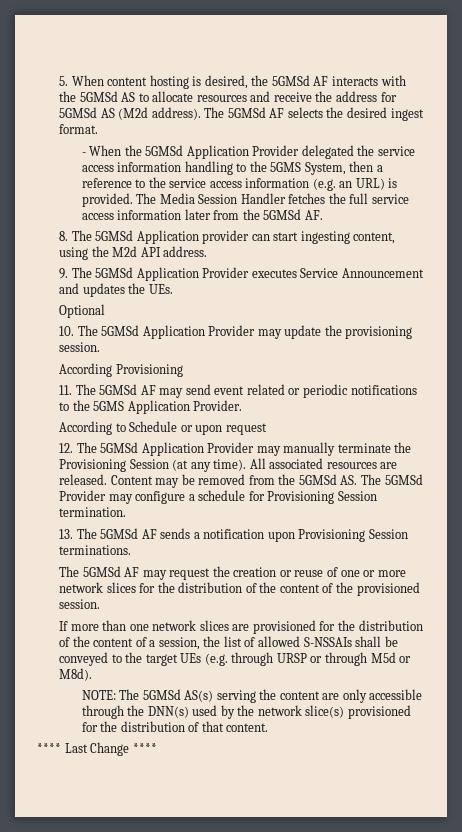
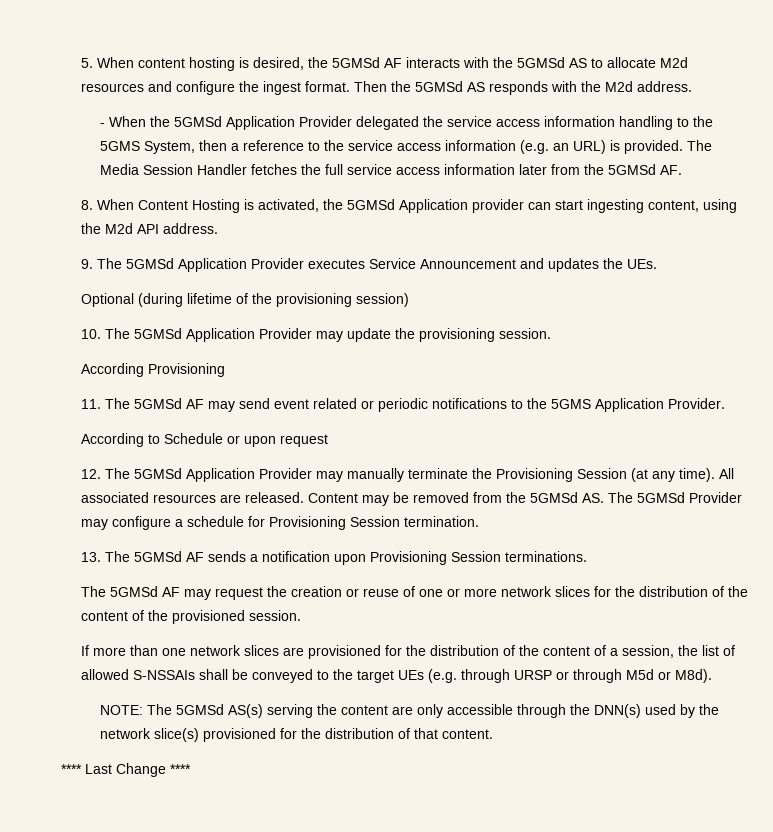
- 5. When content hosting is desired, the 5GMSd AF interacts with the 5GMSd AS to allocate resources and receive the address for 5GMSd AS (M2d address). The 5GMSd AF selects the desired ingest format.
+ 5. When content hosting is desired, the 5GMSd AF interacts with the 5GMSd AS to allocate M2d resources and configure the ingest format. Then the 5GMSd AS responds with the M2d address.
- 8. The 5GMSd Application provider can start ingesting content, using the M2d API address.
+ 8. When Content Hosting is activated, the 5GMSd Application provider can start ingesting content, using the M2d API address.
- Optional
+ Optional (during lifetime of the provisioning session)

